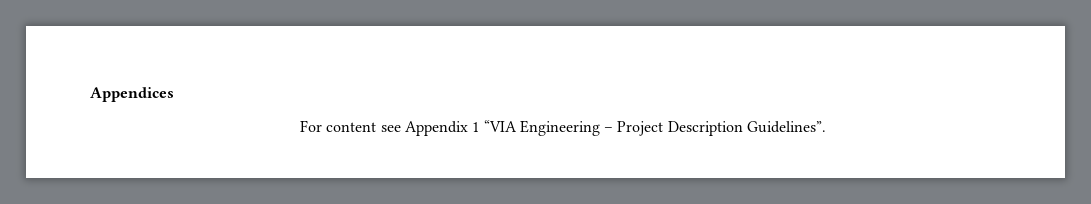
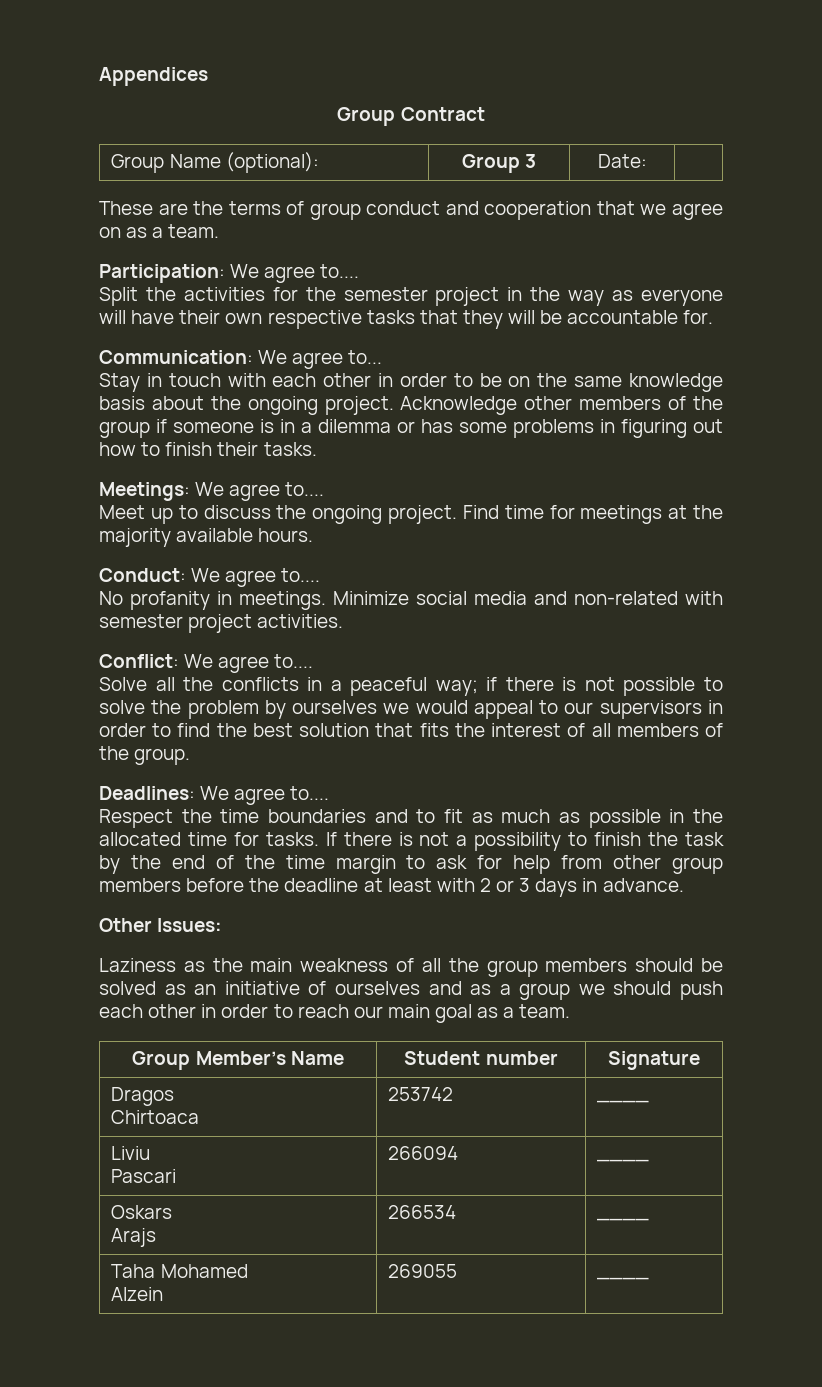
- For content see Appendix 1 “VIA Engineering – Project Description Guidelines”.
+ Group Contract
+ Group Name (optional): | Group 3 | Date: |
+ These are the terms of group conduct and cooperation that we agree on as a team.
+ Participation: We agree to....
+ Split the activities for the semester project in the way as everyone will have their own respective tasks that they will be accountable for.
+ Communication: We agree to...
+ Stay in touch with each other in order to be on the same knowledge basis about the ongoing project. Acknowledge other members of the group if someone is in a dilemma or has some problems in figuring out how to finish their tasks.
+ Meetings: We agree to....
+ Meet up to discuss the ongoing project. Find time for meetings at the majority available hours.
+ Conduct: We agree to....
+ No profanity in meetings. Minimize social media and non-related with semester project activities.
+ Conflict: We agree to....
+ Solve all the conflicts in a peaceful way; if there is not possible to solve the problem by ourselves we would appeal to our supervisors in order to find the best solution that fits the interest of all members of the group.
+ Deadlines: We agree to....
+ Respect the time boundaries and to fit as much as possible in the allocated time for tasks. If there is not a possibility to finish the task by the end of the time margin to ask for help from other group members before the deadline at least with 2 or 3 days in advance.
+ Other Issues:
+ Laziness as the main weakness of all the group members should be solved as an initiative of ourselves and as a group we should push each other in order to reach our main goal as a team.
+ Group Member’s Name | Student number | Signature
+ Dragos
+ Chirtoaca | 253742 | ____
+ Liviu
+ Pascari | 266094 | ____
+ Oskars
+ Arajs | 266534 | ____
+ Taha Mohamed
+ Alzein | 269055 | ____

